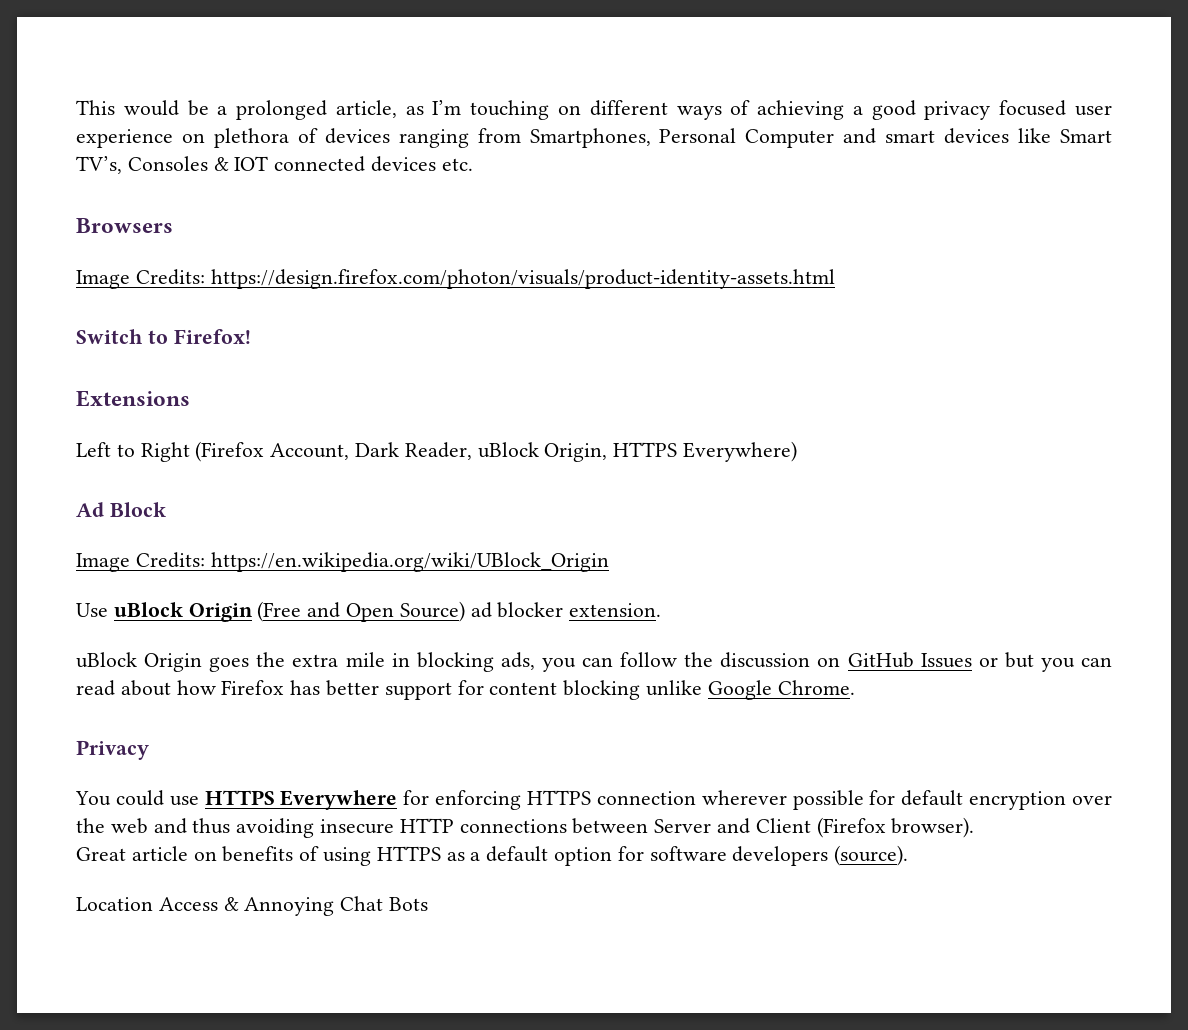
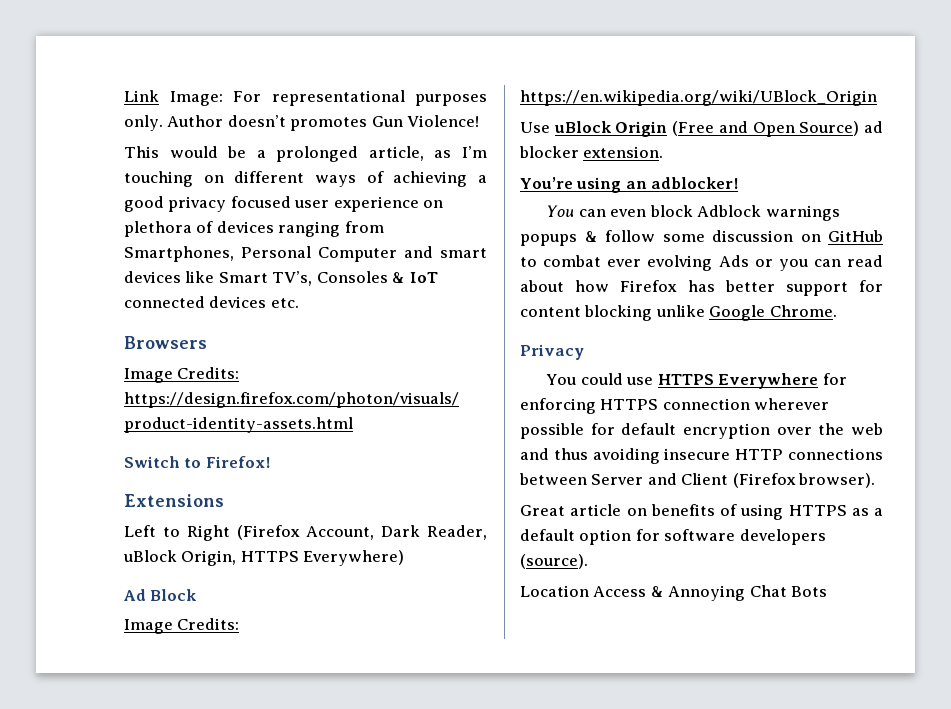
+ Link Image: For representational purposes only. Author doesn’t promotes Gun Violence!
- This would be a prolonged article, as I’m touching on different ways of achieving a good privacy focused user experience on plethora of devices ranging from Smartphones, Personal Computer and smart devices like Smart TV’s, Consoles & IOT connected devices etc.
+ This would be a prolonged article, as I’m touching on different ways of achieving a good privacy focused user experience on plethora of devices ranging from Smartphones, Personal Computer and smart devices like Smart TV’s, Consoles & IoT connected devices etc.
- uBlock Origin goes the extra mile in blocking ads, you can follow the discussion on GitHub Issues or but you can read about how Firefox has better support for content blocking unlike Google Chrome.
+ You’re using an adblocker!
+ You can even block Adblock warnings popups & follow some discussion on GitHub to combat ever evolving Ads or you can read about how Firefox has better support for content blocking unlike Google Chrome.

